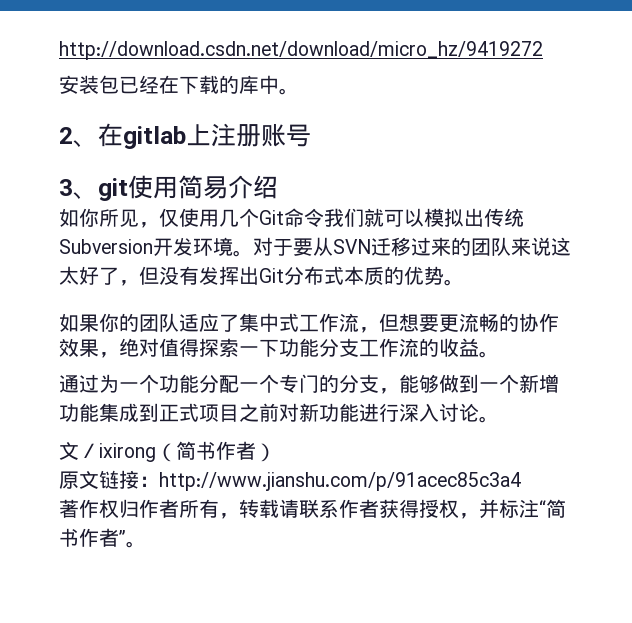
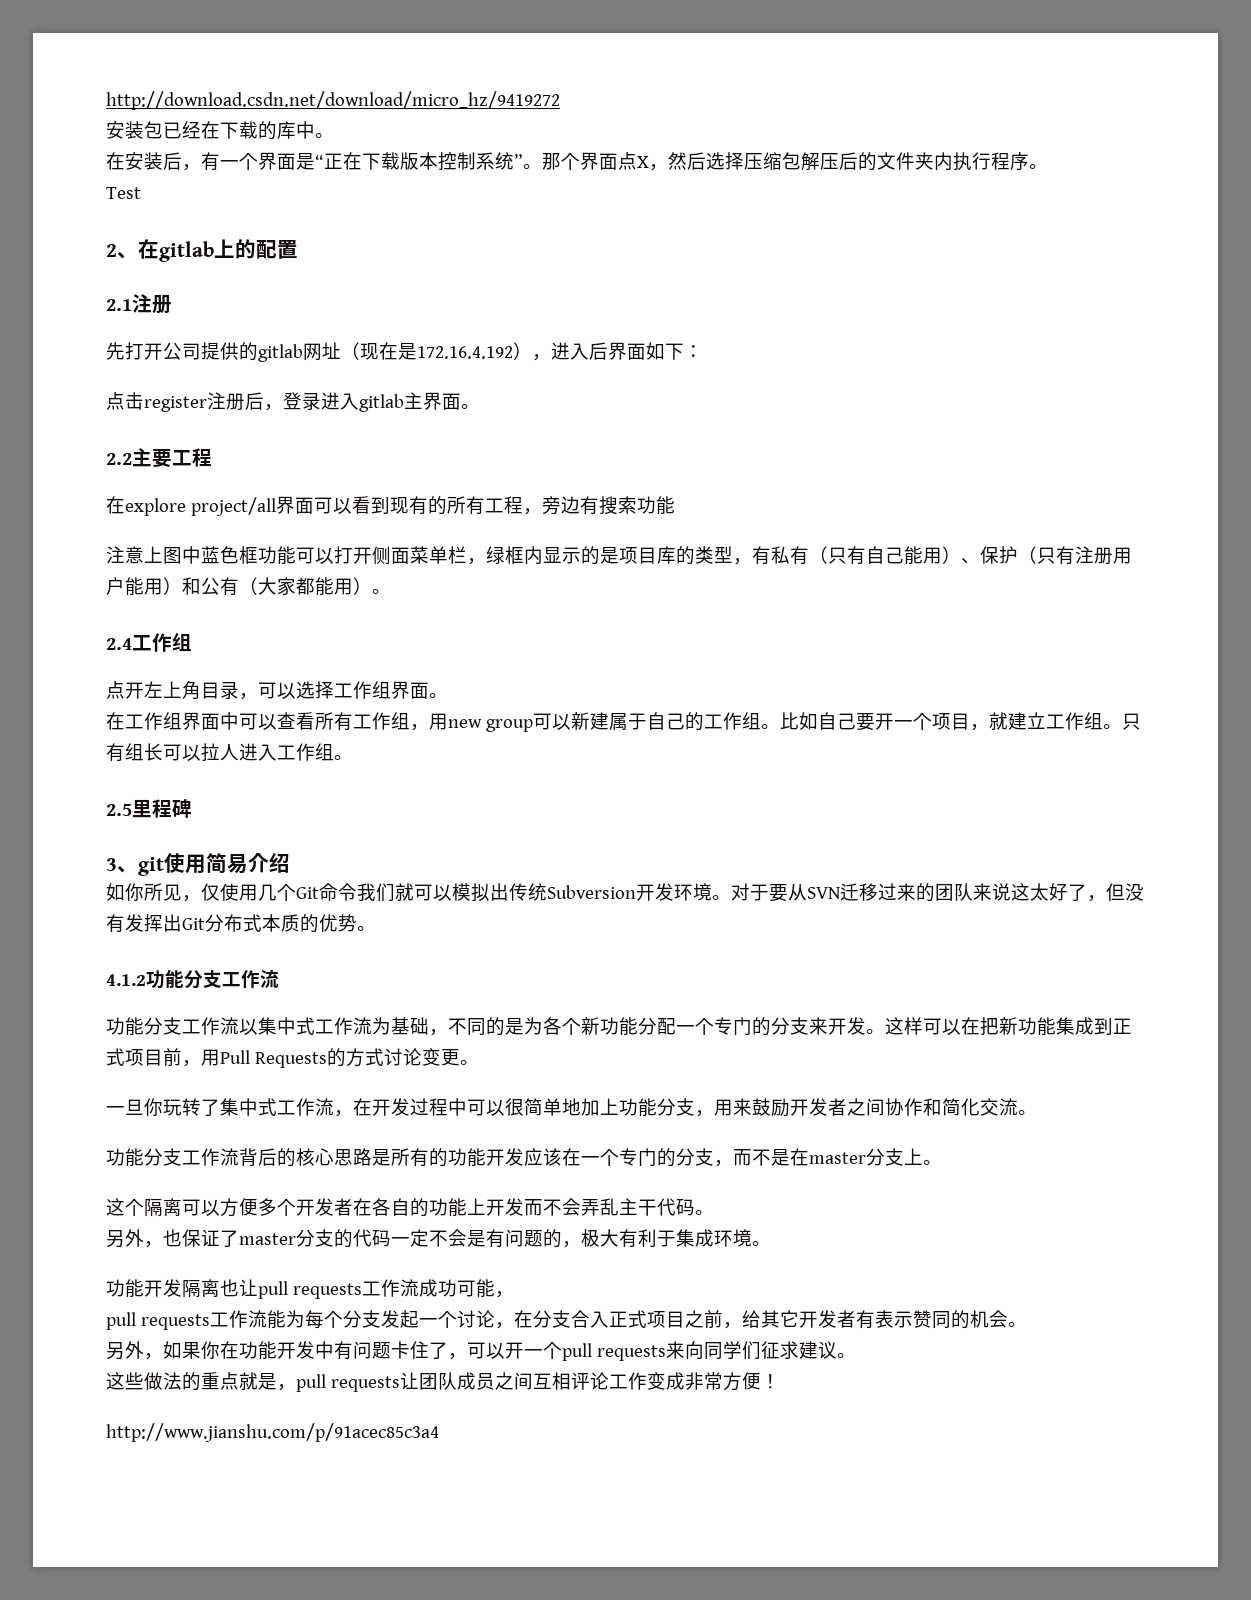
+ 在安装后，有一个界面是“正在下载版本控制系统”。那个界面点X，然后选择压缩包解压后的文件夹内执行程序。
+ Test
- 2、在gitlab上注册账号
+ 2、在gitlab上的配置
+ 2.1注册
+ 先打开公司提供的gitlab网址（现在是172.16.4.192），进入后界面如下：
+ 点击register注册后，登录进入gitlab主界面。
+ 2.2主要工程
+ 在explore project/all界面可以看到现有的所有工程，旁边有搜索功能
+ 注意上图中蓝色框功能可以打开侧面菜单栏，绿框内显示的是项目库的类型，有私有（只有自己能用）、保护（只有注册用户能用）和公有（大家都能用）。
+ 2.4工作组
+ 点开左上角目录，可以选择工作组界面。
+ 在工作组界面中可以查看所有工作组，用new group可以新建属于自己的工作组。比如自己要开一个项目，就建立工作组。只有组长可以拉人进入工作组。
+ 2.5里程碑
- 如果你的团队适应了集中式工作流，但想要更流畅的协作效果，绝对值得探索一下功能分支工作流的收益。
- 通过为一个功能分配一个专门的分支，能够做到一个新增功能集成到正式项目之前对新功能进行深入讨论。
- 文／ixirong（简书作者）
- 原文链接：http://www.jianshu.com/p/91acec85c3a4
- 著作权归作者所有，转载请联系作者获得授权，并标注“简书作者”。
+ 4.1.2功能分支工作流
+ 功能分支工作流以集中式工作流为基础，不同的是为各个新功能分配一个专门的分支来开发。这样可以在把新功能集成到正式项目前，用Pull Requests的方式讨论变更。
+ 一旦你玩转了集中式工作流，在开发过程中可以很简单地加上功能分支，用来鼓励开发者之间协作和简化交流。
+ 功能分支工作流背后的核心思路是所有的功能开发应该在一个专门的分支，而不是在master分支上。
+ 这个隔离可以方便多个开发者在各自的功能上开发而不会弄乱主干代码。
+ 另外，也保证了master分支的代码一定不会是有问题的，极大有利于集成环境。
+ 功能开发隔离也让pull requests工作流成功可能，
+ pull requests工作流能为每个分支发起一个讨论，在分支合入正式项目之前，给其它开发者有表示赞同的机会。
+ 另外，如果你在功能开发中有问题卡住了，可以开一个pull requests来向同学们征求建议。
+ 这些做法的重点就是，pull requests让团队成员之间互相评论工作变成非常方便！
+ http://www.jianshu.com/p/91acec85c3a4

